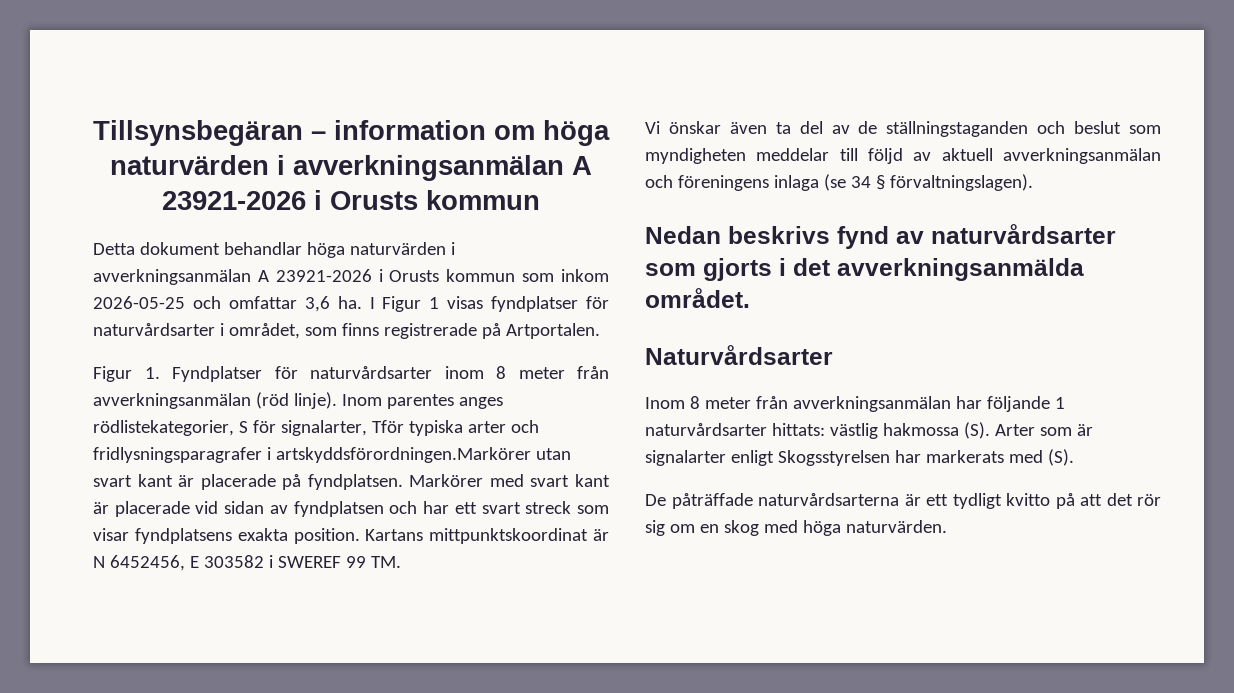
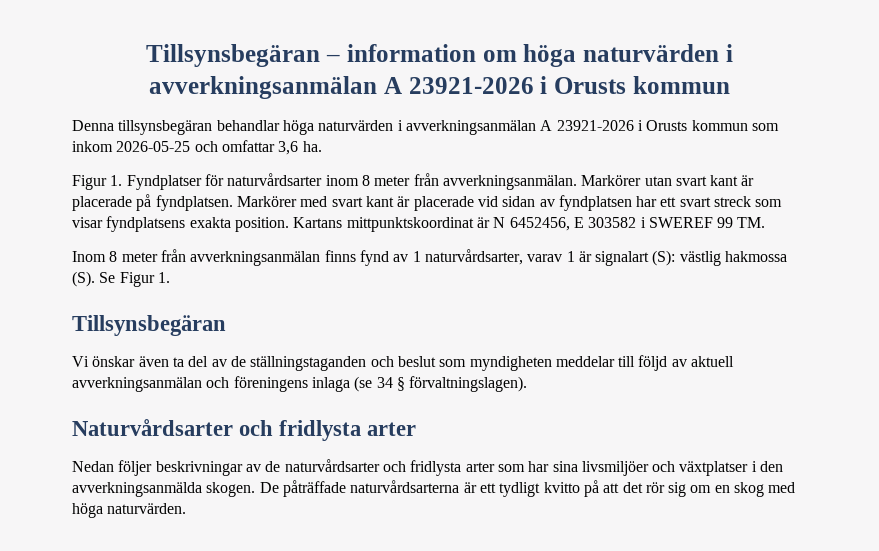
- Detta dokument behandlar höga naturvärden i avverkningsanmälan A 23921-2026 i Orusts kommun som inkom 2026-05-25 och omfattar 3,6 ha. I Figur 1 visas fyndplatser för naturvårdsarter i området, som finns registrerade på Artportalen.
+ Denna tillsynsbegäran behandlar höga naturvärden i avverkningsanmälan A 23921-2026 i Orusts kommun som inkom 2026-05-25 och omfattar 3,6 ha.
- Figur 1. Fyndplatser för naturvårdsarter inom 8 meter från avverkningsanmälan (röd linje). Inom parentes anges rödlistekategorier, S för signalarter, Tför typiska arter och fridlysningsparagrafer i artskyddsförordningen.Markörer utan svart kant är placerade på fyndplatsen.
+ Figur 1. Fyndplatser för naturvårdsarter inom 8 meter från avverkningsanmälan. Markörer utan svart kant är placerade på fyndplatsen.
- Markörer med svart kant är placerade vid sidan av fyndplatsen och har ett svart streck som visar fyndplatsens exakta position.
+ Markörer med svart kant är placerade vid sidan av fyndplatsen har ett svart streck som visar fyndplatsens exakta position.
+ Inom 8 meter från avverkningsanmälan finns fynd av 1 naturvårdsarter, varav 1 är signalart (S): västlig hakmossa (S). Se Figur 1.
+ Tillsynsbegäran
- Nedan beskrivs fynd av naturvårdsarter som gjorts i det avverkningsanmälda området.
- Naturvårdsarter
- Inom 8 meter från avverkningsanmälan har följande 1 naturvårdsarter hittats: västlig hakmossa (S). Arter som är signalarter enligt Skogsstyrelsen har markerats med (S).
- De påträffade naturvårdsarterna är ett tydligt kvitto på att det rör sig om en skog med höga naturvärden.
+ Naturvårdsarter och fridlysta arter
+ Nedan följer beskrivningar av de naturvårdsarter och fridlysta arter som har sina livsmiljöer och växtplatser i den avverkningsanmälda skogen. De påträffade naturvårdsarterna är ett tydligt kvitto på att det rör sig om en skog med höga naturvärden.

